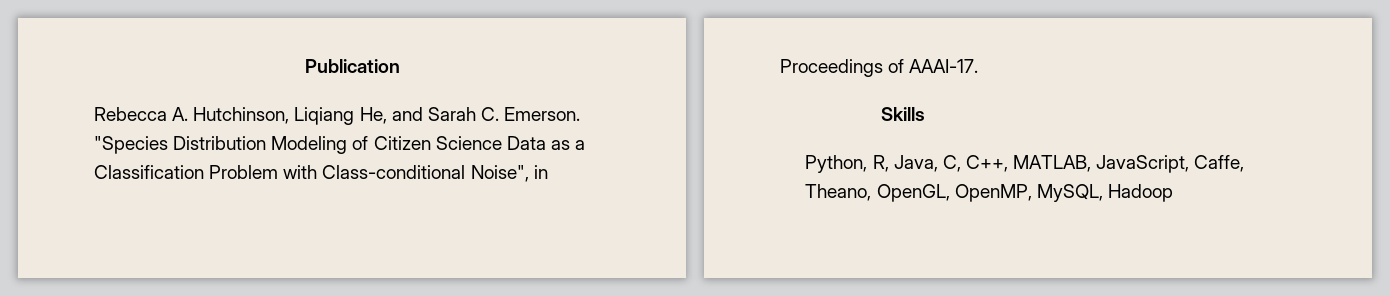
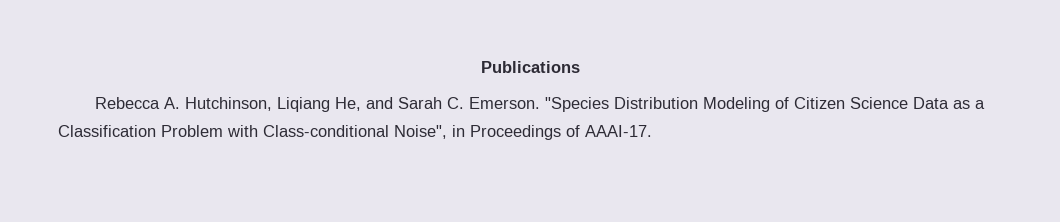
- Publication
+ Publications
- Skills
- Python, R, Java, C, C++, MATLAB, JavaScript, Caffe, Theano, OpenGL, OpenMP, MySQL, Hadoop

